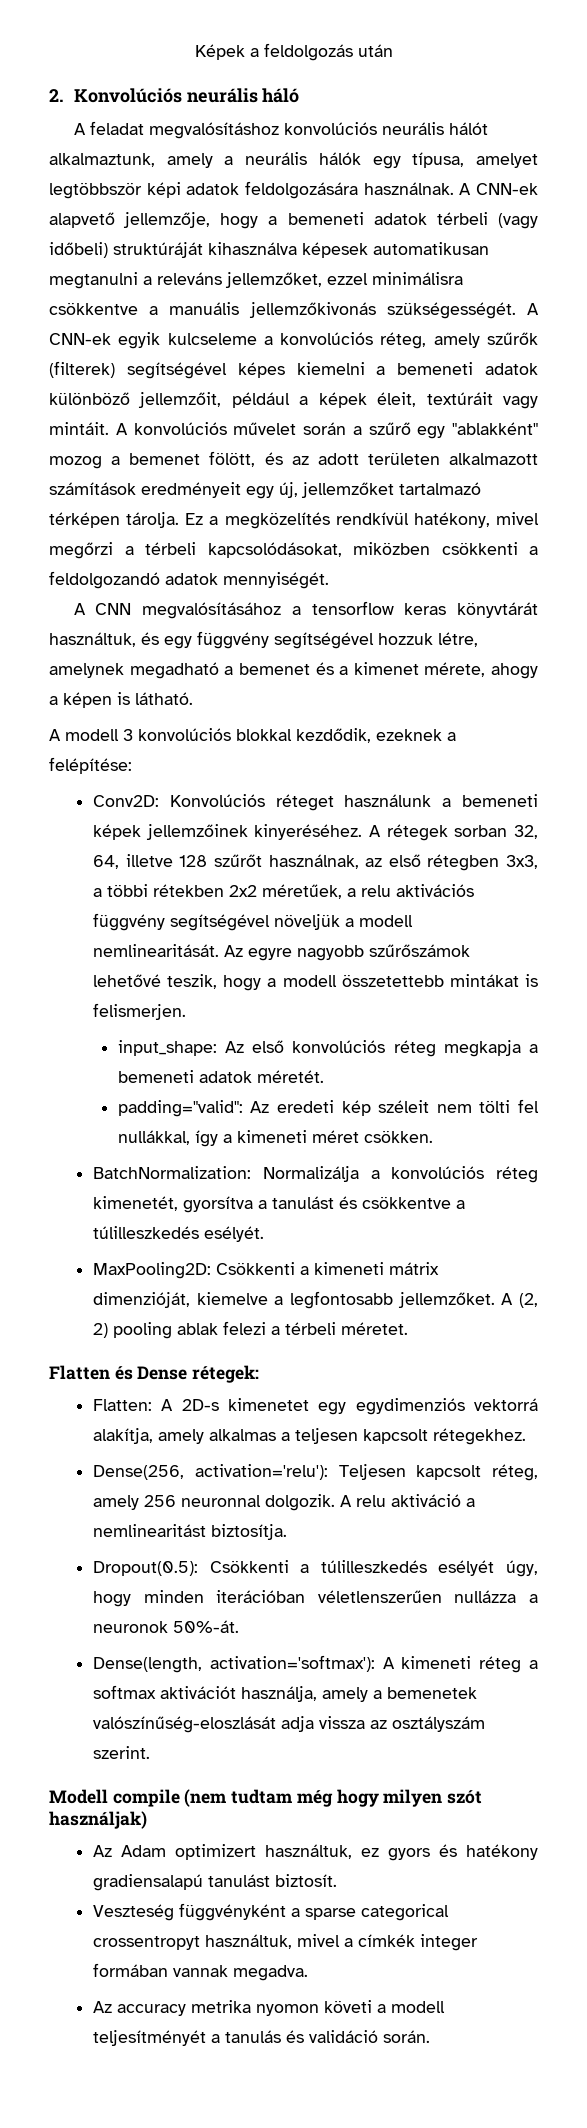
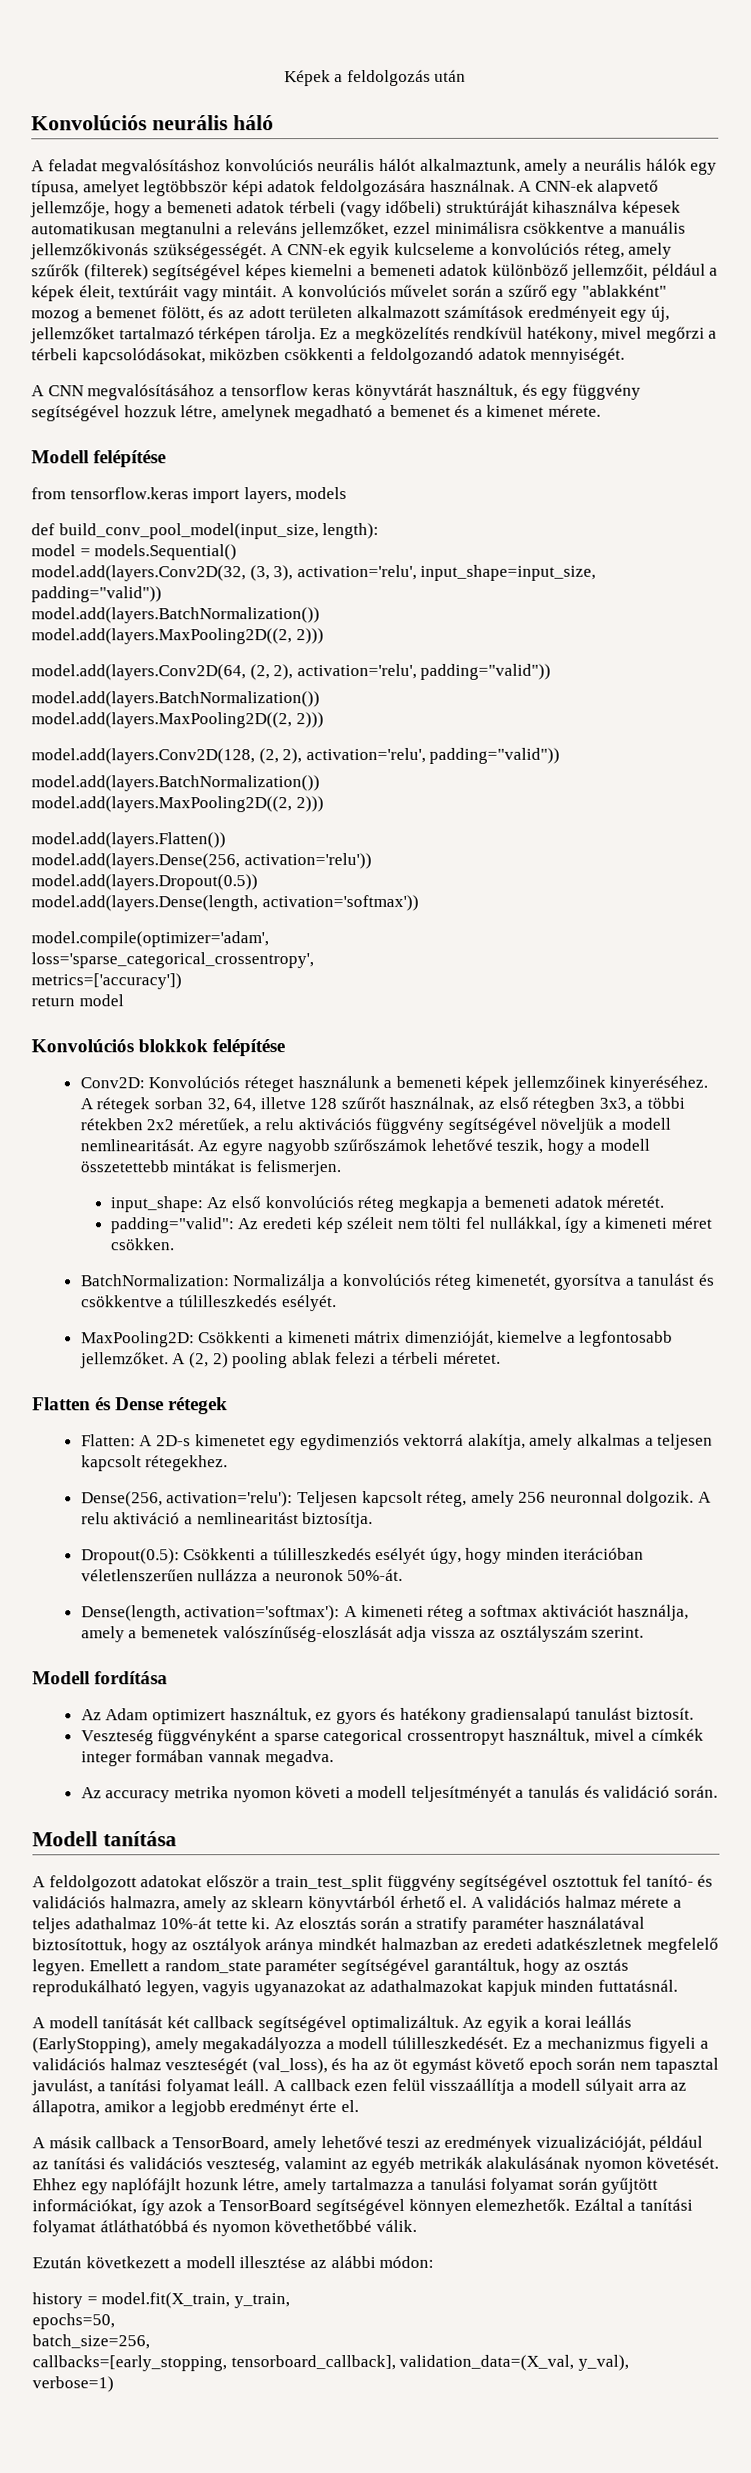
- 2. Konvolúciós neurális háló
+ Konvolúciós neurális háló
- A CNN megvalósításához a tensorflow keras könyvtárát használtuk, és egy függvény segítségével hozzuk létre, amelynek megadható a bemenet és a kimenet mérete, ahogy a képen is látható.
- A modell 3 konvolúciós blokkal kezdődik, ezeknek a felépítése:
+ A CNN megvalósításához a tensorflow keras könyvtárát használtuk, és egy függvény segítségével hozzuk létre, amelynek megadható a bemenet és a kimenet mérete.
+ Modell felépítése
+ from tensorflow.keras import layers, models
+ def build_conv_pool_model(input_size, length):
+ model = models.Sequential()
+ model.add(layers.Conv2D(32, (3, 3), activation='relu', input_shape=input_size, padding="valid"))
+ model.add(layers.BatchNormalization())
+ model.add(layers.MaxPooling2D((2, 2)))
+ model.add(layers.Conv2D(64, (2, 2), activation='relu', padding="valid"))
+ model.add(layers.BatchNormalization())
+ model.add(layers.MaxPooling2D((2, 2)))
+ model.add(layers.Conv2D(128, (2, 2), activation='relu', padding="valid"))
+ model.add(layers.BatchNormalization())
+ model.add(layers.MaxPooling2D((2, 2)))
+ model.add(layers.Flatten())
+ model.add(layers.Dense(256, activation='relu'))
+ model.add(layers.Dropout(0.5))
+ model.add(layers.Dense(length, activation='softmax'))
+ model.compile(optimizer='adam',
+ loss='sparse_categorical_crossentropy',
+ metrics=['accuracy'])
+ return model
+ Konvolúciós blokkok felépítése
- Flatten és Dense rétegek:
+ Flatten és Dense rétegek
- Modell compile (nem tudtam még hogy milyen szót használjak)
+ Modell fordítása
+ Modell tanítása
+ A feldolgozott adatokat először a train_test_split függvény segítségével osztottuk fel tanító- és validációs halmazra, amely az sklearn könyvtárból érhető el. A validációs halmaz mérete a teljes adathalmaz 10%-át tette ki. Az elosztás során a stratify paraméter használatával biztosítottuk, hogy az osztályok aránya mindkét halmazban az eredeti adatkészletnek megfelelő legyen. Emellett a random_state paraméter segítségével garantáltuk, hogy az osztás reprodukálható legyen, vagyis ugyanazokat az adathalmazokat kapjuk minden futtatásnál.
+ A modell tanítását két callback segítségével optimalizáltuk. Az egyik a korai leállás (EarlyStopping), amely megakadályozza a modell túlilleszkedését. Ez a mechanizmus figyeli a validációs halmaz veszteségét (val_loss), és ha az öt egymást követő epoch során nem tapasztal javulást, a tanítási folyamat leáll. A callback ezen felül visszaállítja a modell súlyait arra az állapotra, amikor a legjobb eredményt érte el.
+ A másik callback a TensorBoard, amely lehetővé teszi az eredmények vizualizációját, például az tanítási és validációs veszteség, valamint az egyéb metrikák alakulásának nyomon követését. Ehhez egy naplófájlt hozunk létre, amely tartalmazza a tanulási folyamat során gyűjtött információkat, így azok a TensorBoard segítségével könnyen elemezhetők. Ezáltal a tanítási folyamat átláthatóbbá és nyomon követhetőbbé válik.
+ Ezután következett a modell illesztése az alábbi módon:
+ history = model.fit(X_train, y_train,
+ epochs=50,
+ batch_size=256,
+ callbacks=[early_stopping, tensorboard_callback], validation_data=(X_val, y_val),
+ verbose=1)

